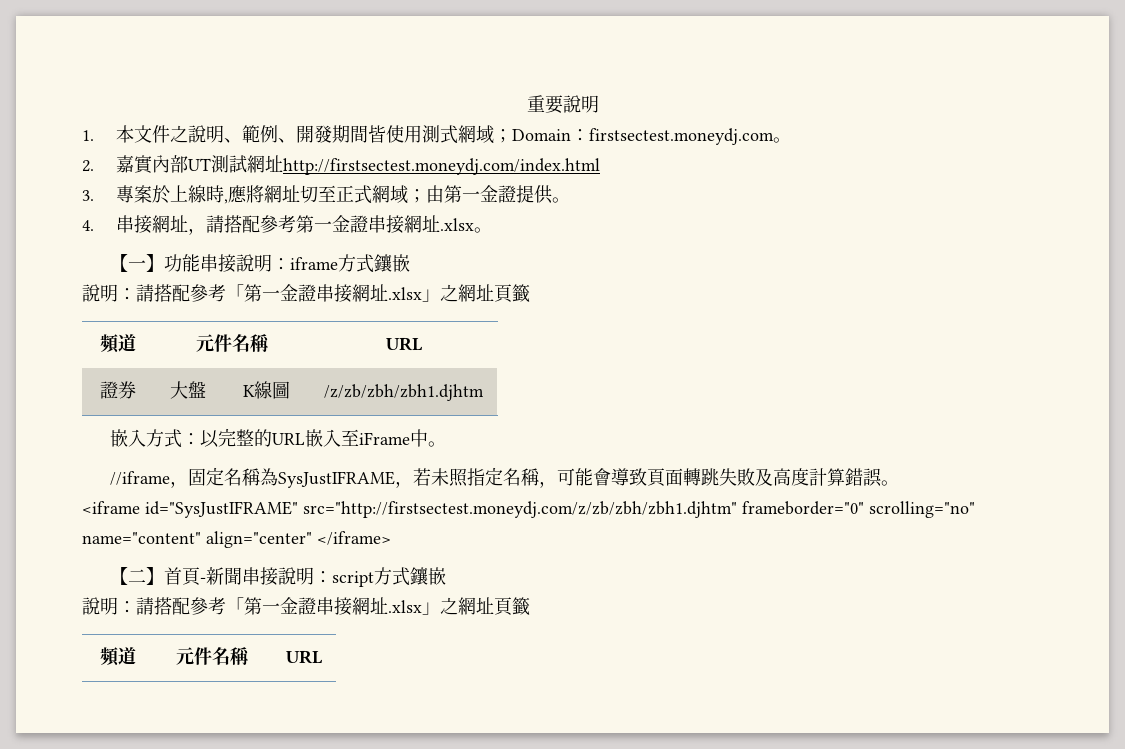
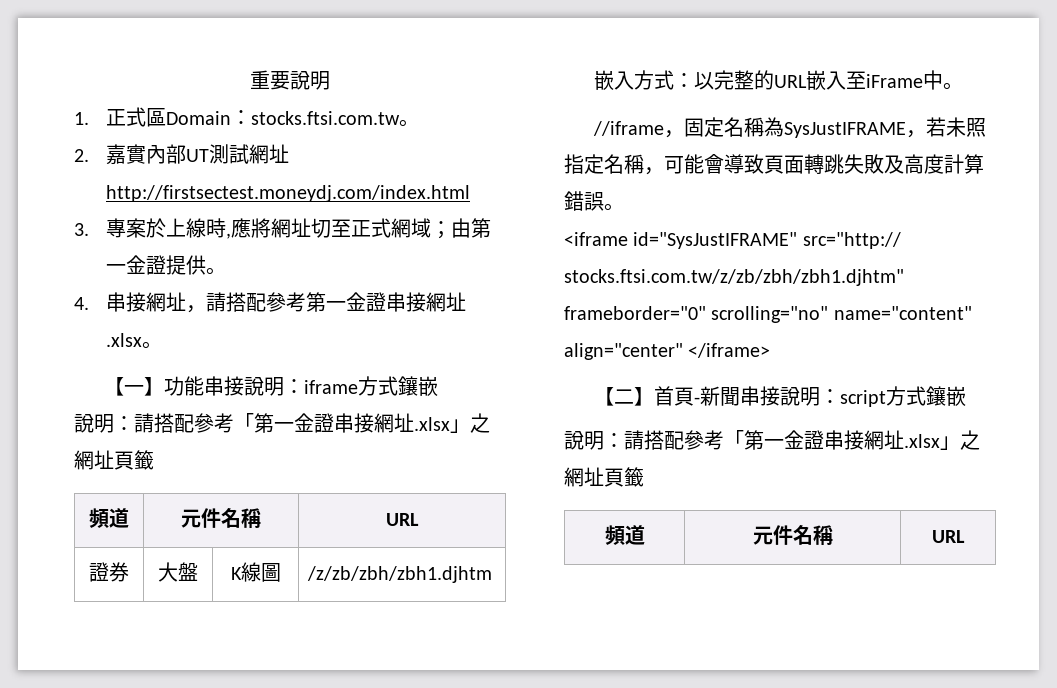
- 1.本文件之說明、範例、開發期間皆使用測式網域；Domain：firstsectest.moneydj.com。
+ 1.正式區Domain：stocks.ftsi.com.tw。
- <iframe id="SysJustIFRAME" src="http://firstsectest.moneydj.com/z/zb/zbh/zbh1.djhtm" frameborder="0" scrolling="no" name="content" align="center" </iframe>
+ <iframe id="SysJustIFRAME" src="http:// stocks.ftsi.com.tw/z/zb/zbh/zbh1.djhtm" frameborder="0" scrolling="no" name="content" align="center" </iframe>

